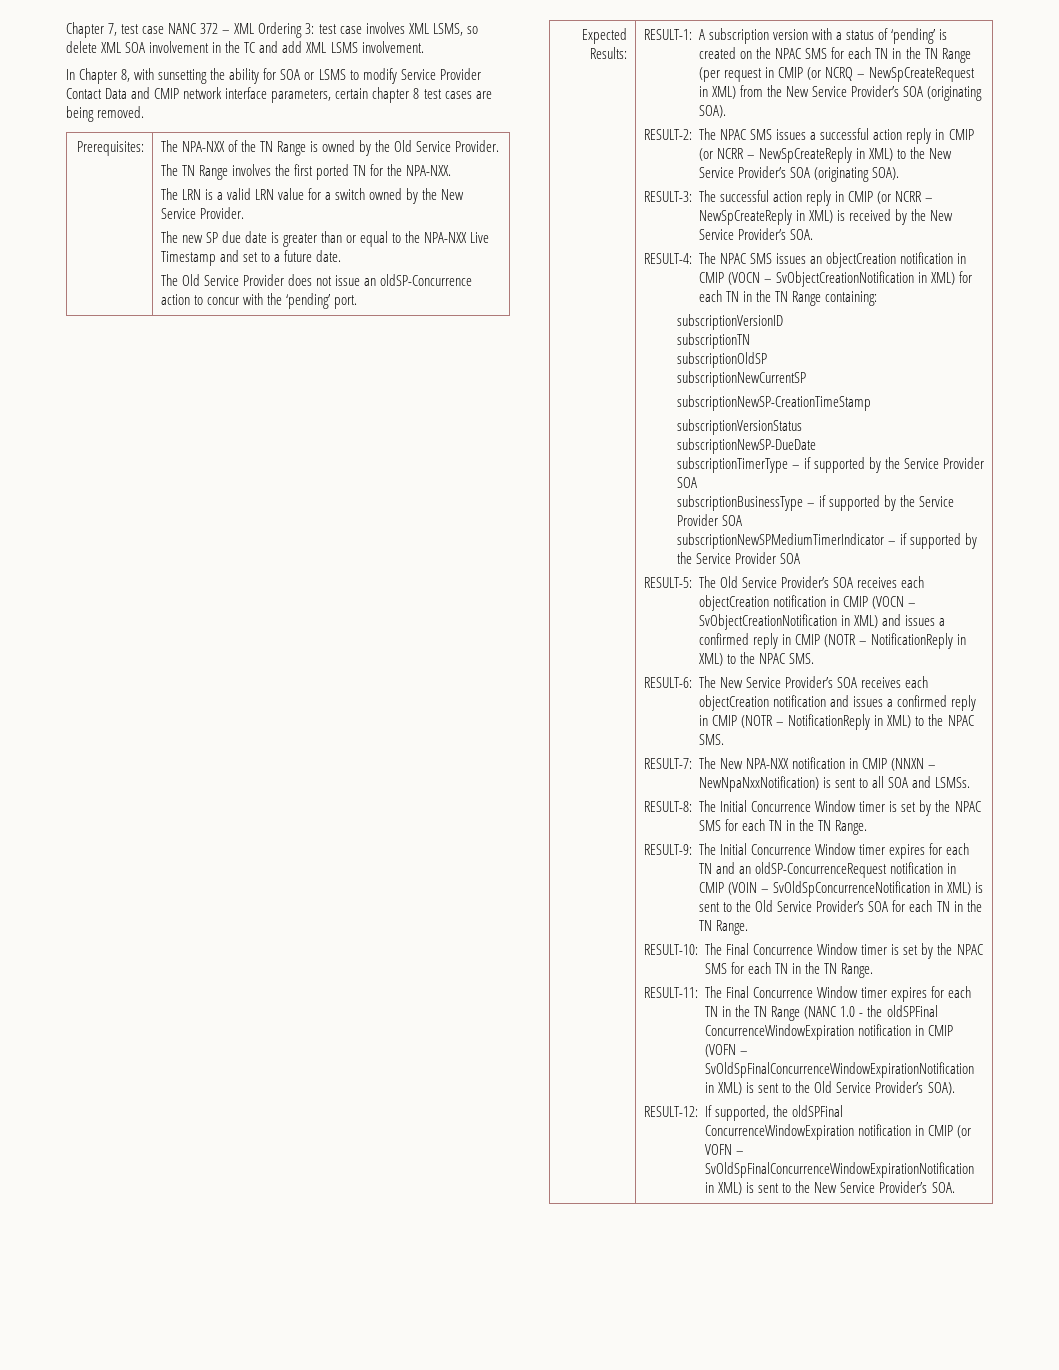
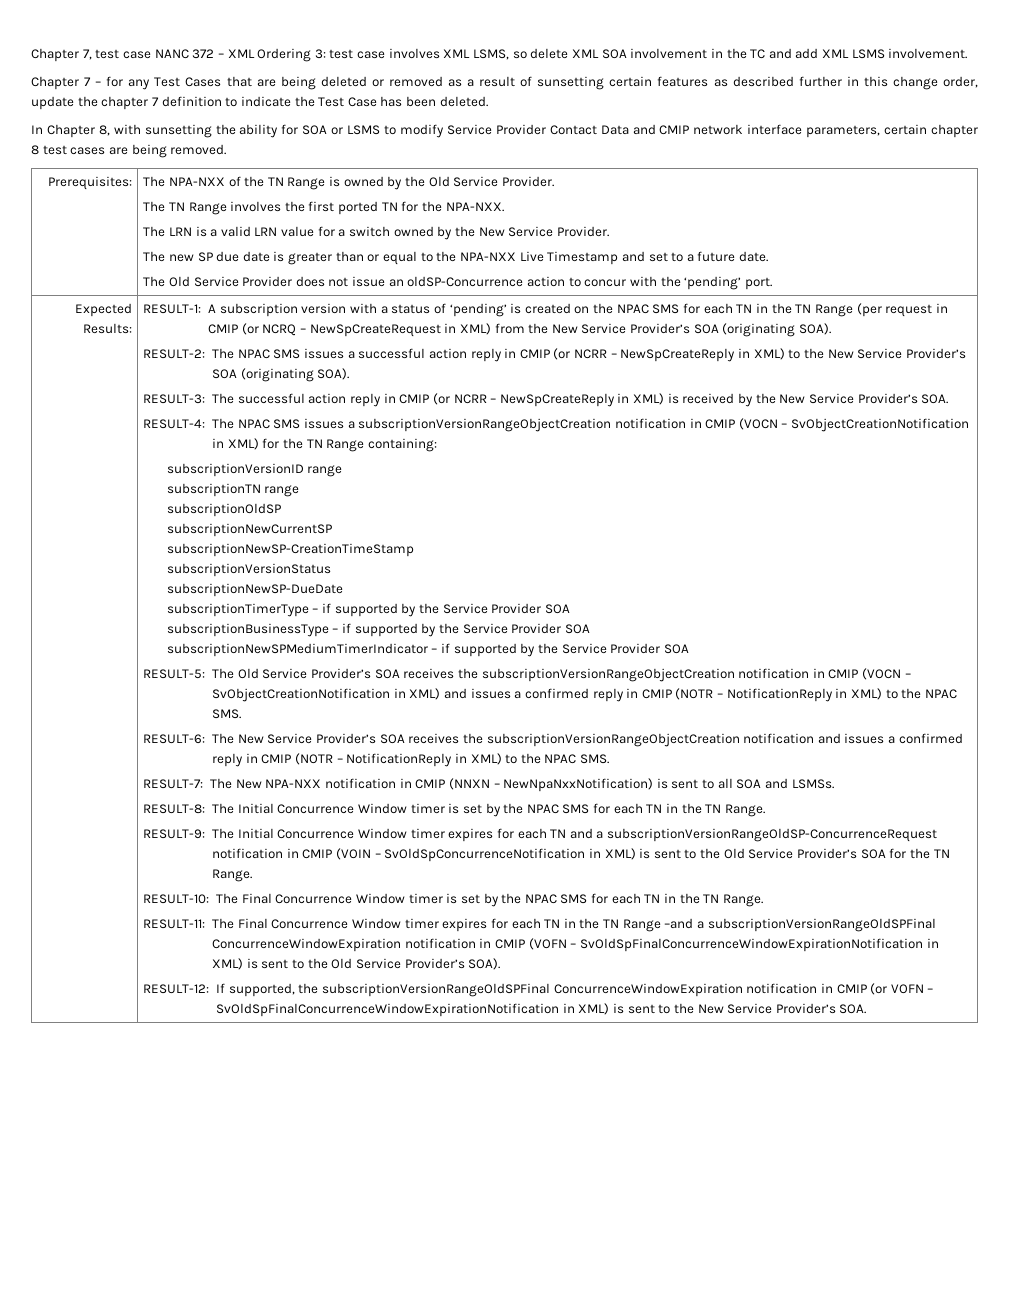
+ Chapter 7 – for any Test Cases that are being deleted or removed as a result of sunsetting certain features as described further in this change order, update the chapter 7 definition to indicate the Test Case has been deleted.
- RESULT-4: The NPAC SMS issues an objectCreation notification in CMIP (VOCN – SvObjectCreationNotification in XML) for each TN in the TN Range containing:
+ RESULT-4: The NPAC SMS issues a subscriptionVersionRangeObjectCreation notification in CMIP (VOCN – SvObjectCreationNotification in XML) for the TN Range containing:
- subscriptionVersionID
+ subscriptionVersionID range
- subscriptionTN
+ subscriptionTN range
- RESULT-5: The Old Service Provider’s SOA receives each objectCreation notification in CMIP (VOCN – SvObjectCreationNotification in XML) and issues a confirmed reply in CMIP (NOTR – NotificationReply in XML) to the NPAC SMS.
+ RESULT-5: The Old Service Provider’s SOA receives the subscriptionVersionRangeObjectCreation notification in CMIP (VOCN – SvObjectCreationNotification in XML) and issues a confirmed reply in CMIP (NOTR – NotificationReply in XML) to the NPAC SMS.
- RESULT-6: The New Service Provider’s SOA receives each objectCreation notification and issues a confirmed reply in CMIP (NOTR – NotificationReply in XML) to the NPAC SMS.
+ RESULT-6: The New Service Provider’s SOA receives the subscriptionVersionRangeObjectCreation notification and issues a confirmed reply in CMIP (NOTR – NotificationReply in XML) to the NPAC SMS.
- RESULT-9: The Initial Concurrence Window timer expires for each TN and an oldSP-ConcurrenceRequest notification in CMIP (VOIN – SvOldSpConcurrenceNotification in XML) is sent to the Old Service Provider’s SOA for each TN in the TN Range.
+ RESULT-9: The Initial Concurrence Window timer expires for each TN and a subscriptionVersionRangeOldSP-ConcurrenceRequest notification in CMIP (VOIN – SvOldSpConcurrenceNotification in XML) is sent to the Old Service Provider’s SOA for the TN Range.
- RESULT-11: The Final Concurrence Window timer expires for each TN in the TN Range (NANC 1.0 - the oldSPFinal ConcurrenceWindowExpiration notification in CMIP (VOFN – SvOldSpFinalConcurrenceWindowExpirationNotification in XML) is sent to the Old Service Provider’s SOA).
+ RESULT-11: The Final Concurrence Window timer expires for each TN in the TN Range –and a subscriptionVersionRangeOldSPFinal ConcurrenceWindowExpiration notification in CMIP (VOFN – SvOldSpFinalConcurrenceWindowExpirationNotification in XML) is sent to the Old Service Provider’s SOA).
- RESULT-12: If supported, the oldSPFinal ConcurrenceWindowExpiration notification in CMIP (or VOFN – SvOldSpFinalConcurrenceWindowExpirationNotification in XML) is sent to the New Service Provider’s SOA.
+ RESULT-12: If supported, the subscriptionVersionRangeOldSPFinal ConcurrenceWindowExpiration notification in CMIP (or VOFN – SvOldSpFinalConcurrenceWindowExpirationNotification in XML) is sent to the New Service Provider’s SOA.

